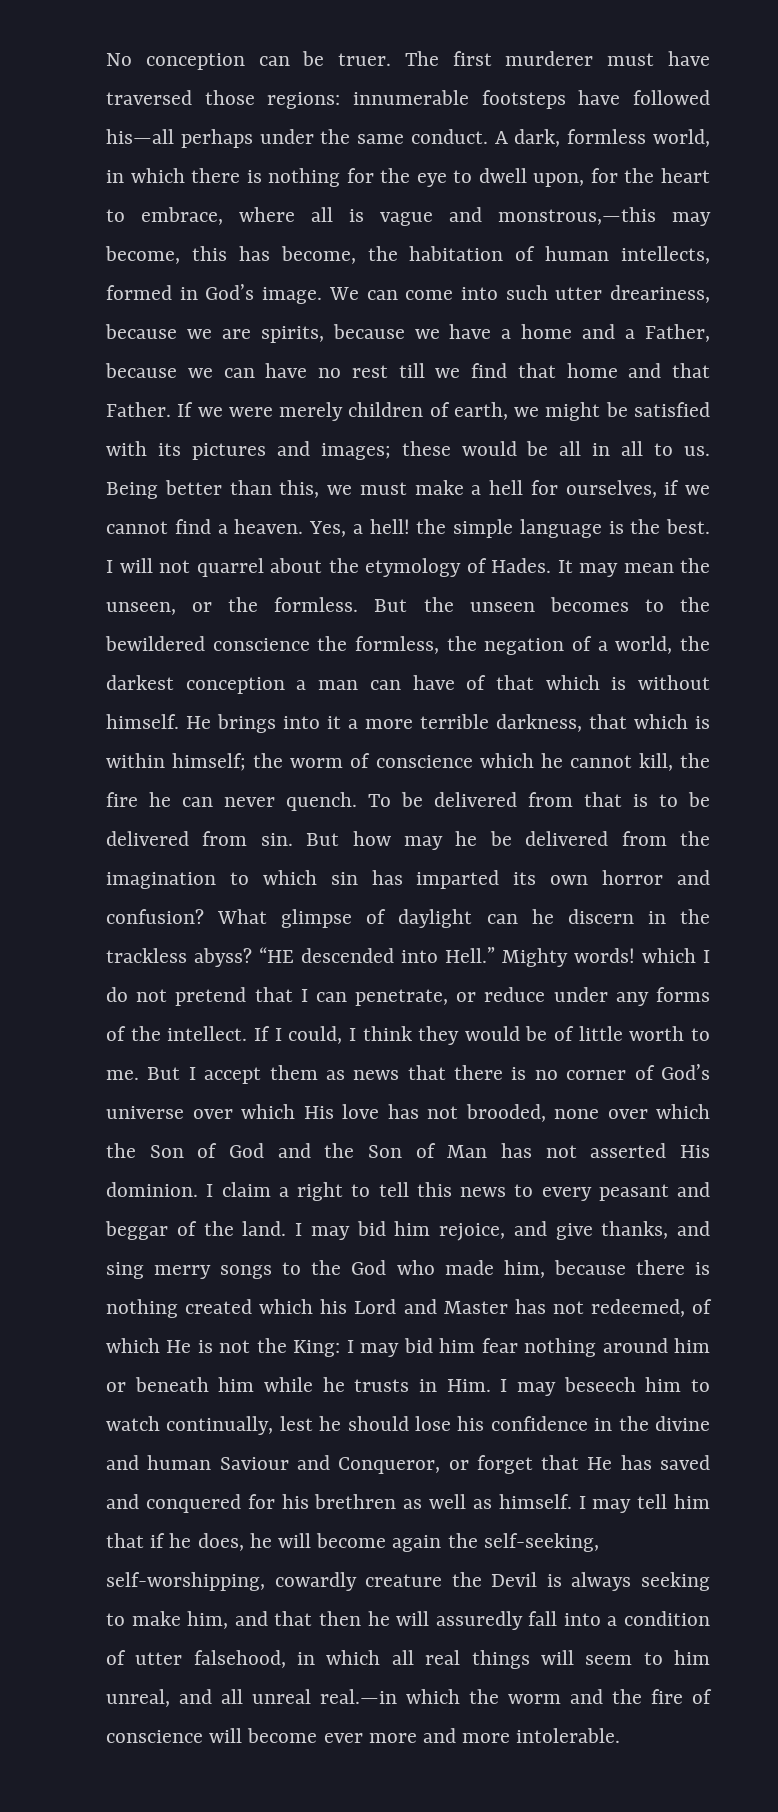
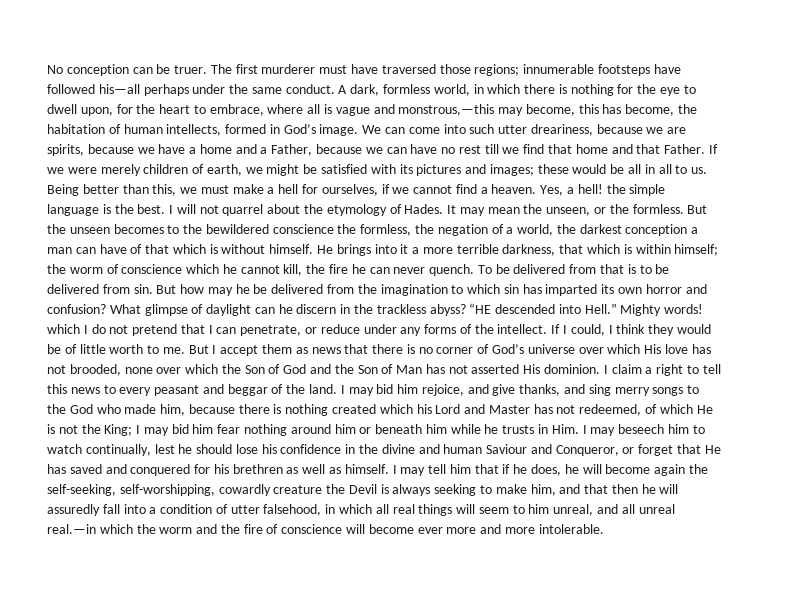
- The first murderer must have traversed those regions: innumerable footsteps have followed his—all perhaps under the same conduct.
+ The first murderer must have traversed those regions; innumerable footsteps have followed his—all perhaps under the same conduct.
- I may bid him rejoice, and give thanks, and sing merry songs to the God who made him, because there is nothing created which his Lord and Master has not redeemed, of which He is not the King:
+ I may bid him rejoice, and give thanks, and sing merry songs to the God who made him, because there is nothing created which his Lord and Master has not redeemed, of which He is not the King;

